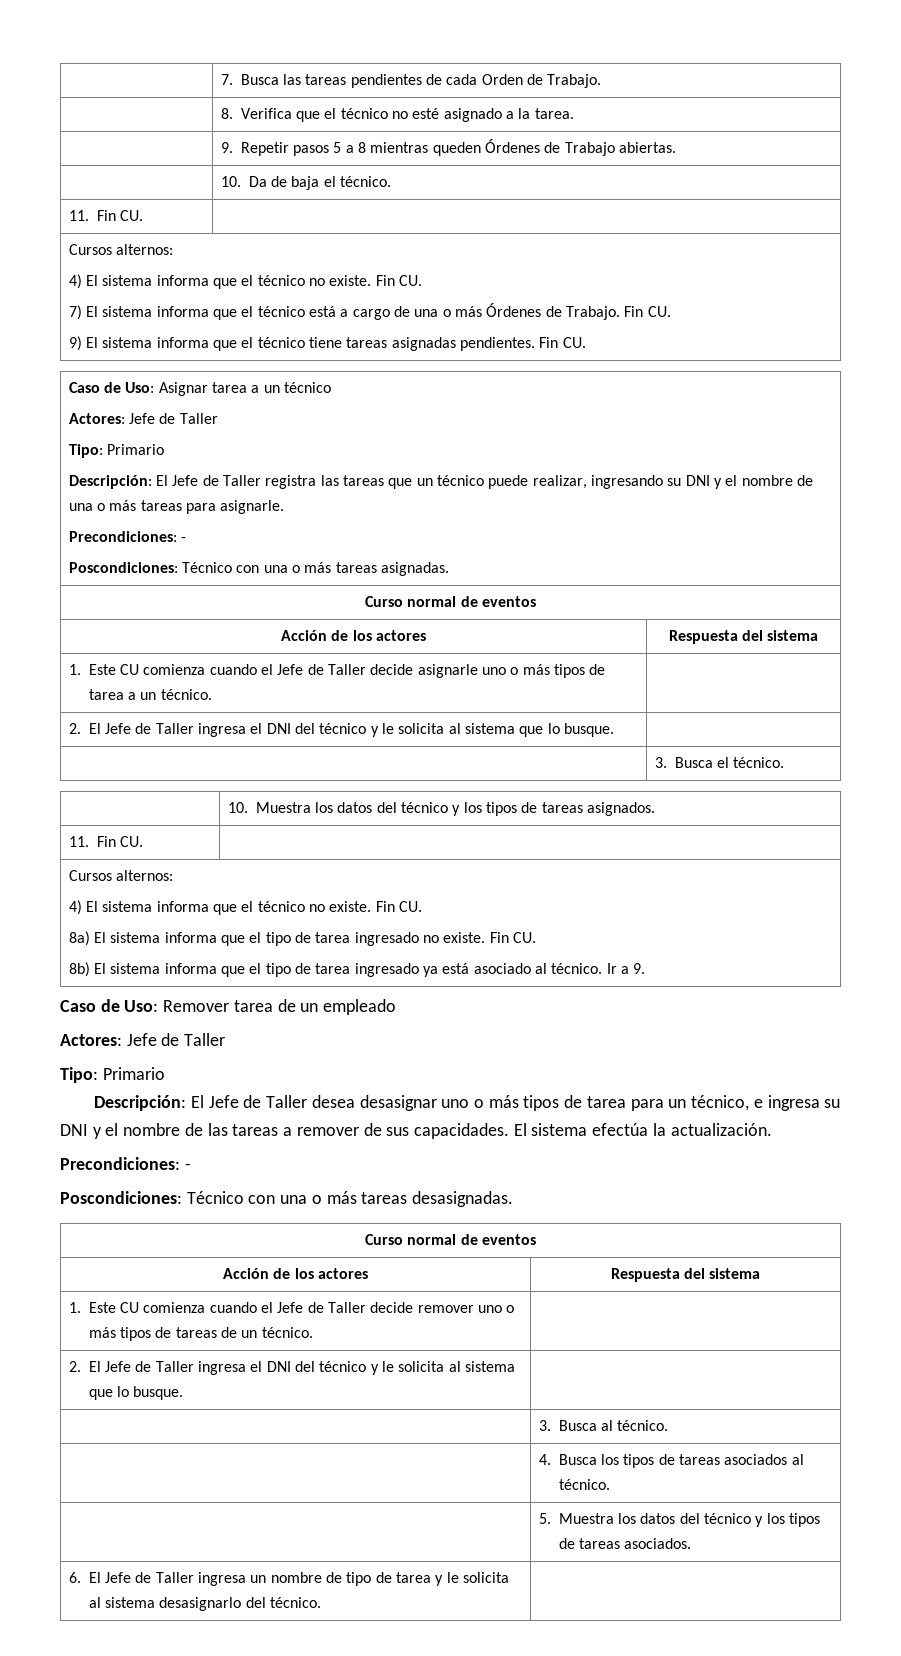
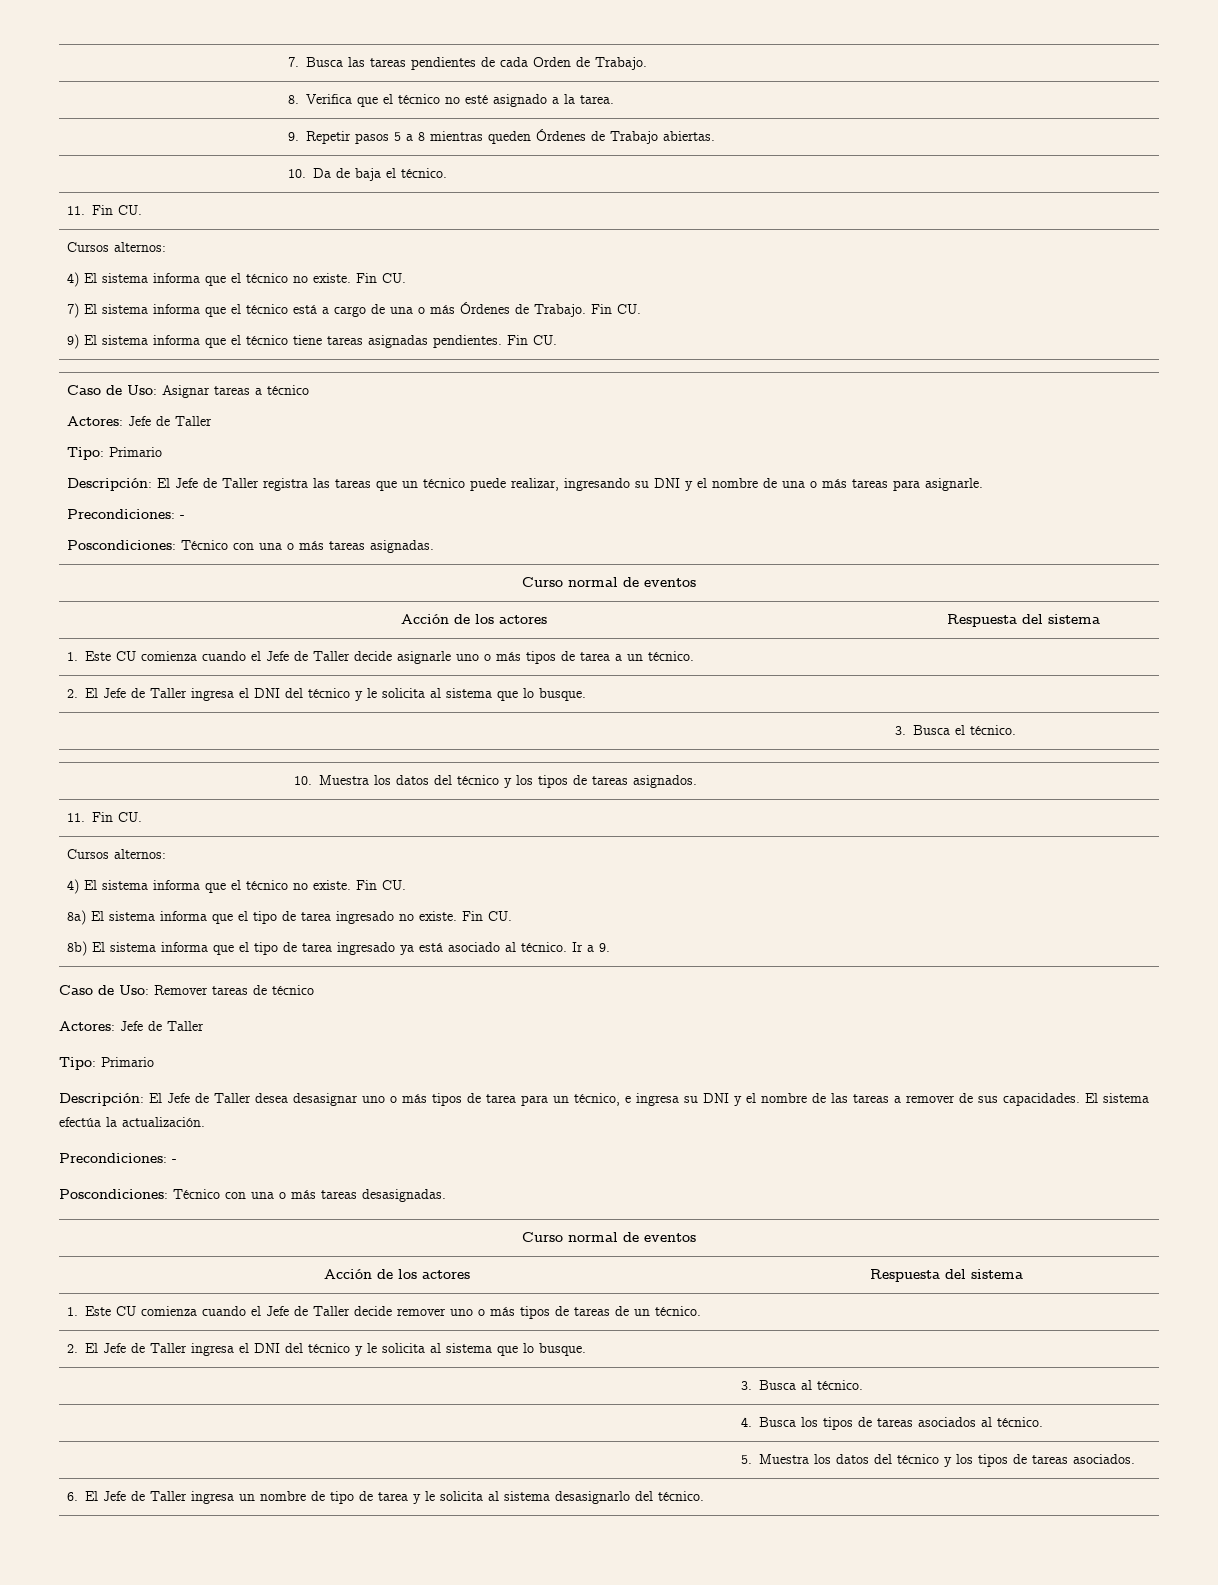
- Caso de Uso: Asignar tarea a un técnico
+ Caso de Uso: Asignar tareas a técnico
- Caso de Uso: Remover tarea de un empleado
+ Caso de Uso: Remover tareas de técnico

